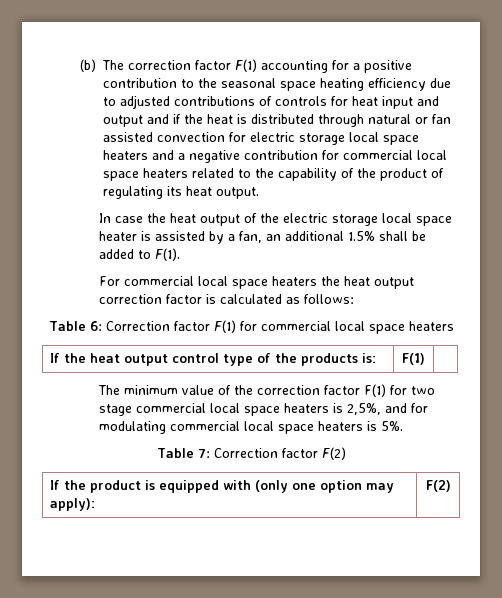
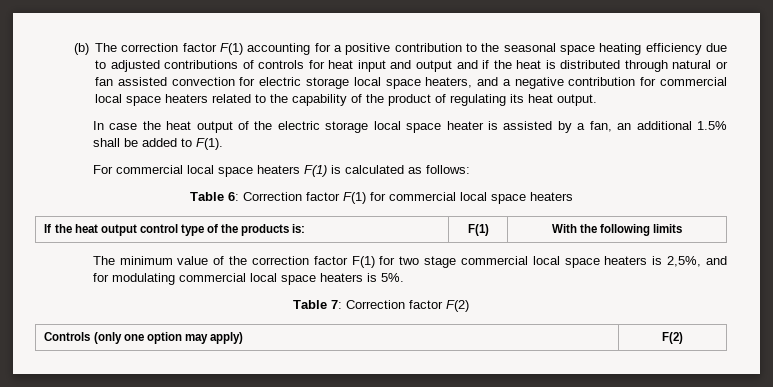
- (b) The correction factor F(1) accounting for a positive contribution to the seasonal space heating efficiency due to adjusted contributions of controls for heat input and output and if the heat is distributed through natural or fan assisted convection for electric storage local space heaters and a negative contribution for commercial local space heaters related to the capability of the product of regulating its heat output.
+ (b) The correction factor F(1) accounting for a positive contribution to the seasonal space heating efficiency due to adjusted contributions of controls for heat input and output and if the heat is distributed through natural or fan assisted convection for electric storage local space heaters, and a negative contribution for commercial local space heaters related to the capability of the product of regulating its heat output.
- For commercial local space heaters the heat output correction factor is calculated as follows:
+ For commercial local space heaters F(1) is calculated as follows:
- If the heat output control type of the products is: | F(1) |
+ If the heat output control type of the products is: | F(1) | With the following limits
- If the product is equipped with (only one option may apply): | F(2)
+ Controls (only one option may apply) | F(2)

